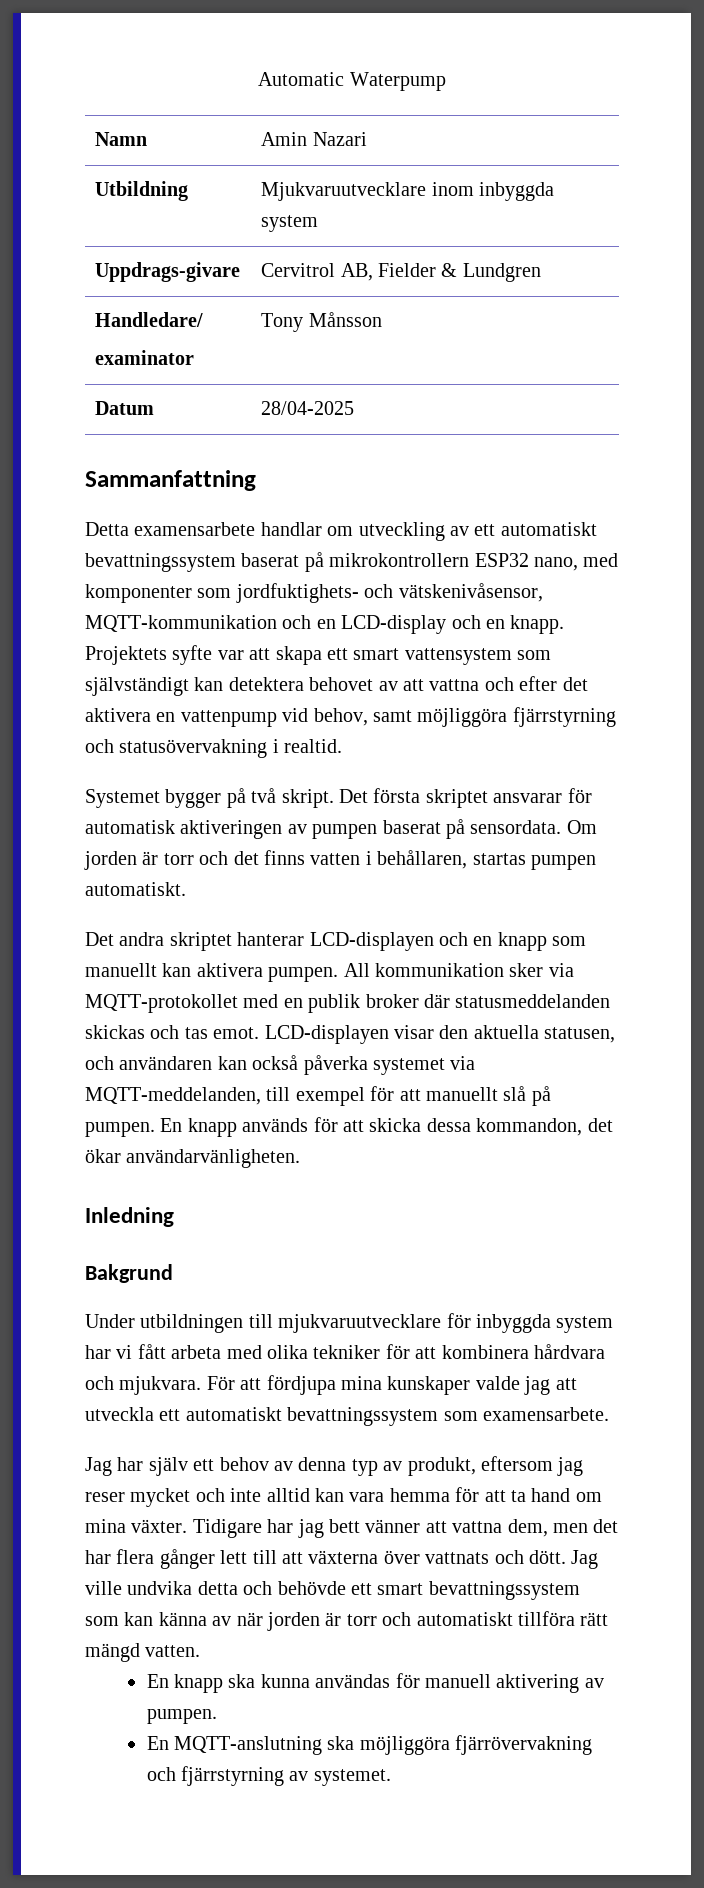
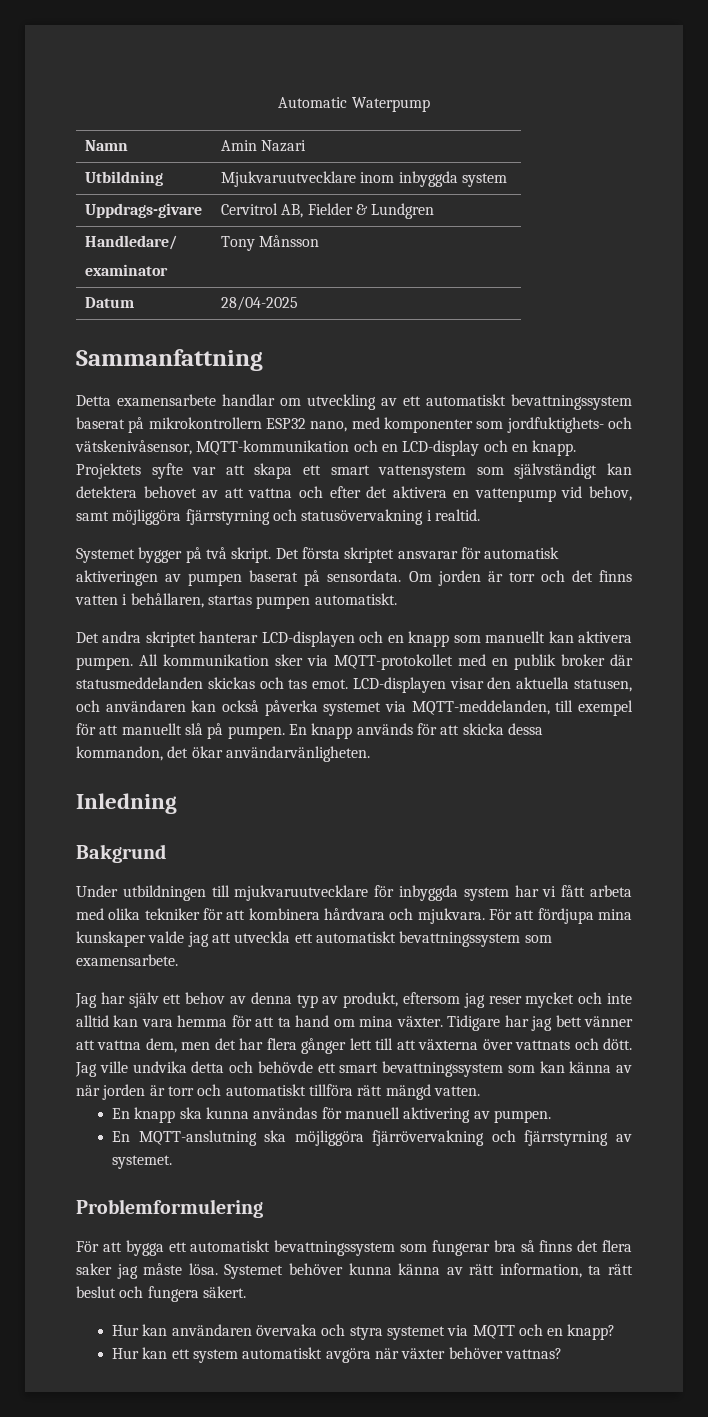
+ Problemformulering
+ För att bygga ett automatiskt bevattningssystem som fungerar bra så finns det flera saker jag måste lösa. Systemet behöver kunna känna av rätt information, ta rätt beslut och fungera säkert.
+ Hur kan användaren övervaka och styra systemet via MQTT och en knapp?
+ Hur kan ett system automatiskt avgöra när växter behöver vattnas?

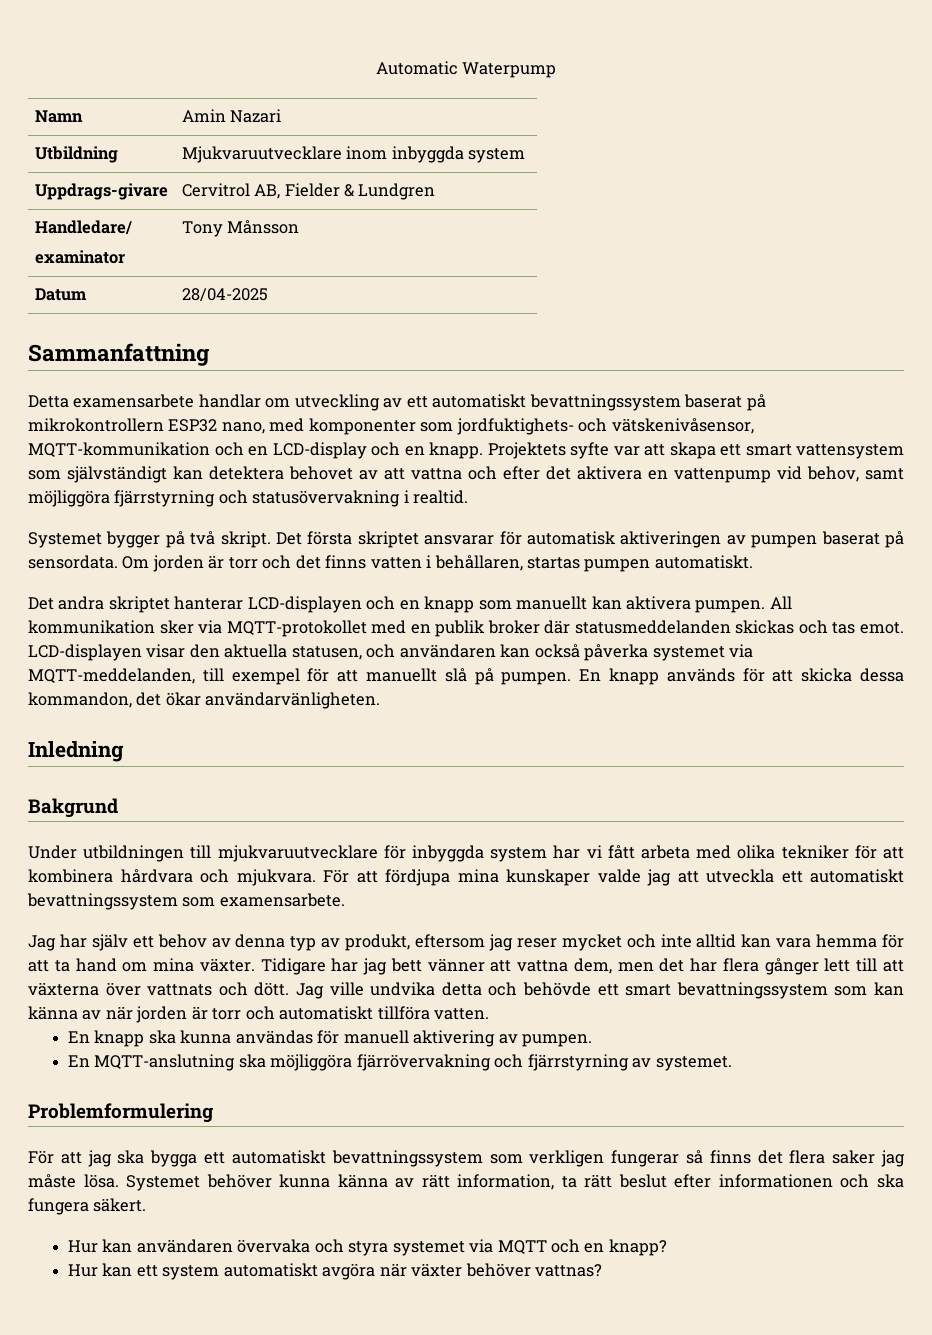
- Jag ville undvika detta och behövde ett smart bevattningssystem som kan känna av när jorden är torr och automatiskt tillföra rätt mängd vatten.
+ Jag ville undvika detta och behövde ett smart bevattningssystem som kan känna av när jorden är torr och automatiskt tillföra vatten.
- För att bygga ett automatiskt bevattningssystem som fungerar bra så finns det flera saker jag måste lösa.
+ För att jag ska bygga ett automatiskt bevattningssystem som verkligen fungerar så finns det flera saker jag måste lösa.
- Systemet behöver kunna känna av rätt information, ta rätt beslut och fungera säkert.
+ Systemet behöver kunna känna av rätt information, ta rätt beslut efter informationen och ska fungera säkert.

